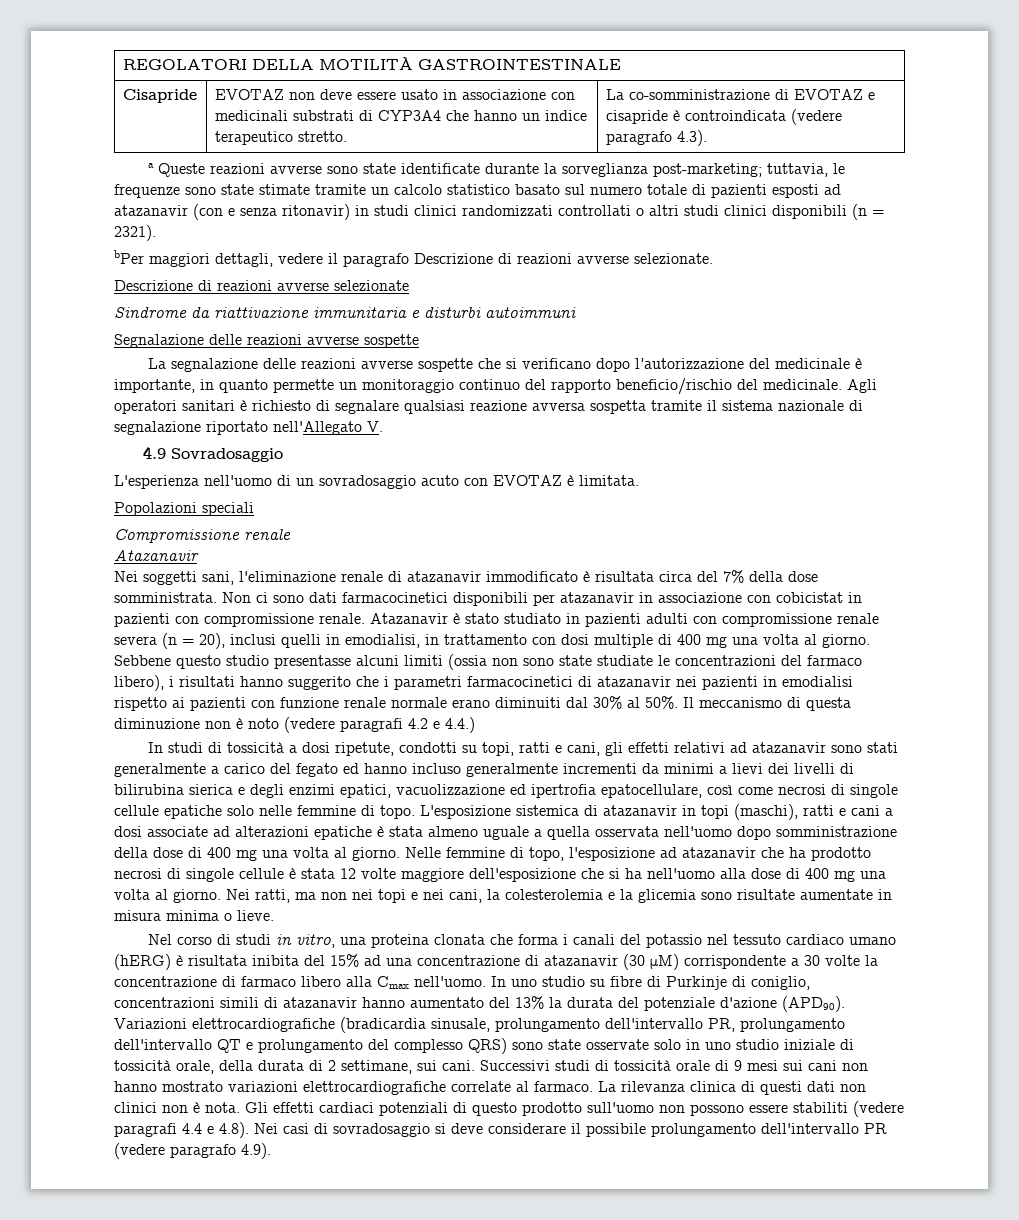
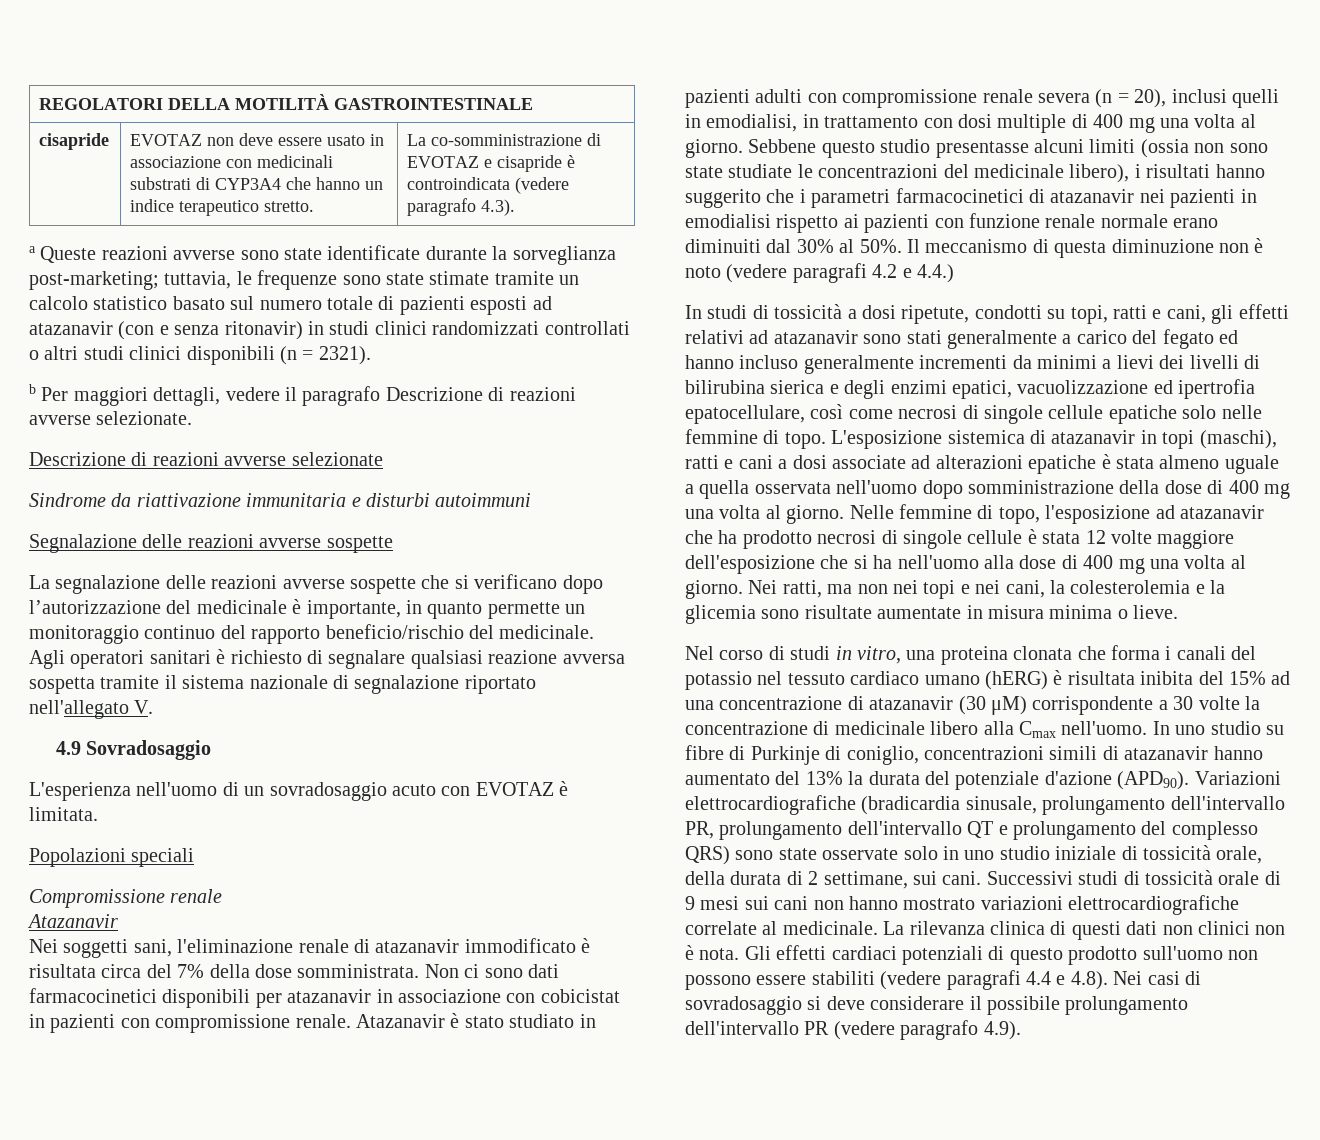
- Cisapride | EVOTAZ non deve essere usato in associazione con medicinali substrati di CYP3A4 che hanno un indice terapeutico stretto. | La co-somministrazione di EVOTAZ e cisapride è controindicata (vedere paragrafo 4.3).
+ cisapride | EVOTAZ non deve essere usato in associazione con medicinali substrati di CYP3A4 che hanno un indice terapeutico stretto. | La co-somministrazione di EVOTAZ e cisapride è controindicata (vedere paragrafo 4.3).
- bPer maggiori dettagli, vedere il paragrafo Descrizione di reazioni avverse selezionate.
+ b Per maggiori dettagli, vedere il paragrafo Descrizione di reazioni avverse selezionate.
- Agli operatori sanitari è richiesto di segnalare qualsiasi reazione avversa sospetta tramite il sistema nazionale di segnalazione riportato nell'Allegato V.
+ Agli operatori sanitari è richiesto di segnalare qualsiasi reazione avversa sospetta tramite il sistema nazionale di segnalazione riportato nell'allegato V.
- Sebbene questo studio presentasse alcuni limiti (ossia non sono state studiate le concentrazioni del farmaco libero), i risultati hanno suggerito che i parametri farmacocinetici di atazanavir nei pazienti in emodialisi rispetto ai pazienti con funzione renale normale erano diminuiti dal 30% al 50%.
+ Sebbene questo studio presentasse alcuni limiti (ossia non sono state studiate le concentrazioni del medicinale libero), i risultati hanno suggerito che i parametri farmacocinetici di atazanavir nei pazienti in emodialisi rispetto ai pazienti con funzione renale normale erano diminuiti dal 30% al 50%.
- Nel corso di studi in vitro, una proteina clonata che forma i canali del potassio nel tessuto cardiaco umano (hERG) è risultata inibita del 15% ad una concentrazione di atazanavir (30 μM) corrispondente a 30 volte la concentrazione di farmaco libero alla Cmax nell'uomo.
+ Nel corso di studi in vitro, una proteina clonata che forma i canali del potassio nel tessuto cardiaco umano (hERG) è risultata inibita del 15% ad una concentrazione di atazanavir (30 μM) corrispondente a 30 volte la concentrazione di medicinale libero alla Cmax nell'uomo.
- Successivi studi di tossicità orale di 9 mesi sui cani non hanno mostrato variazioni elettrocardiografiche correlate al farmaco.
+ Successivi studi di tossicità orale di 9 mesi sui cani non hanno mostrato variazioni elettrocardiografiche correlate al medicinale.

